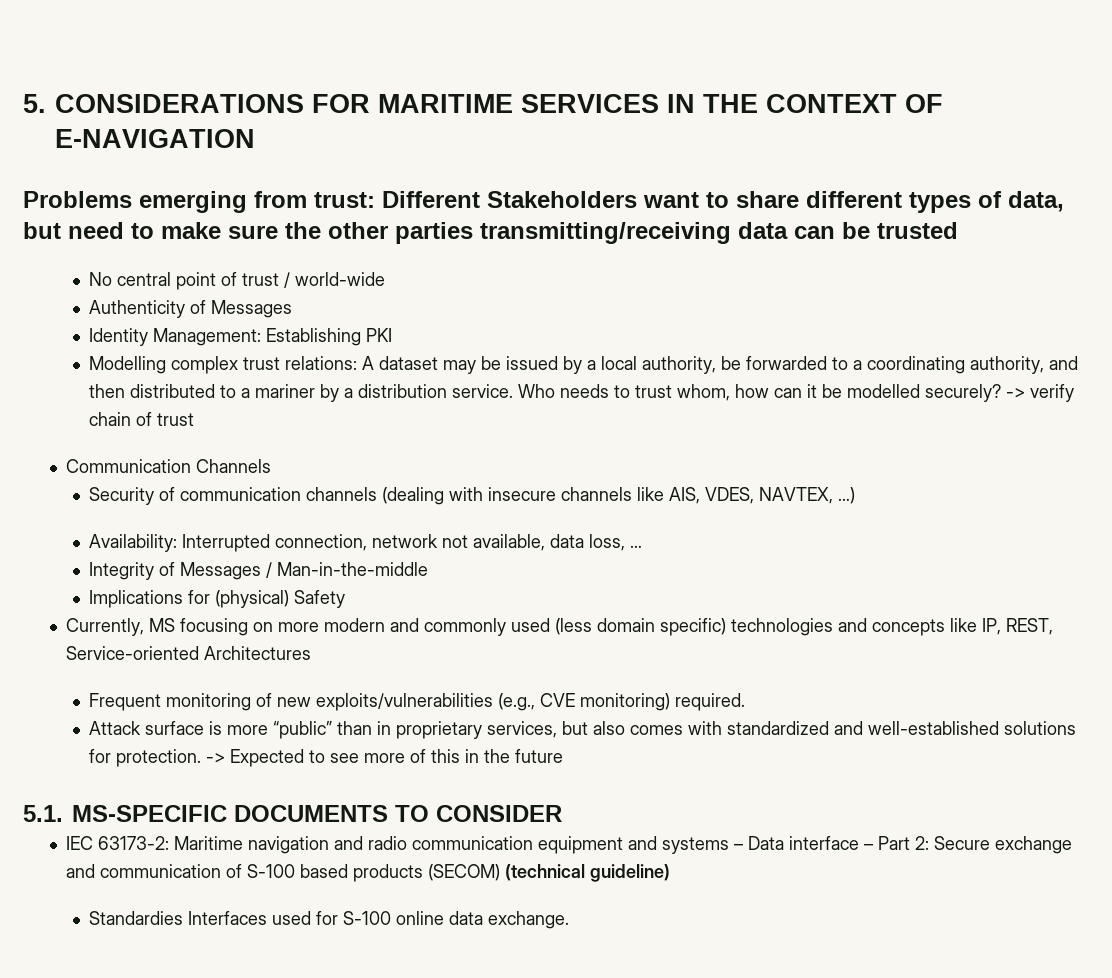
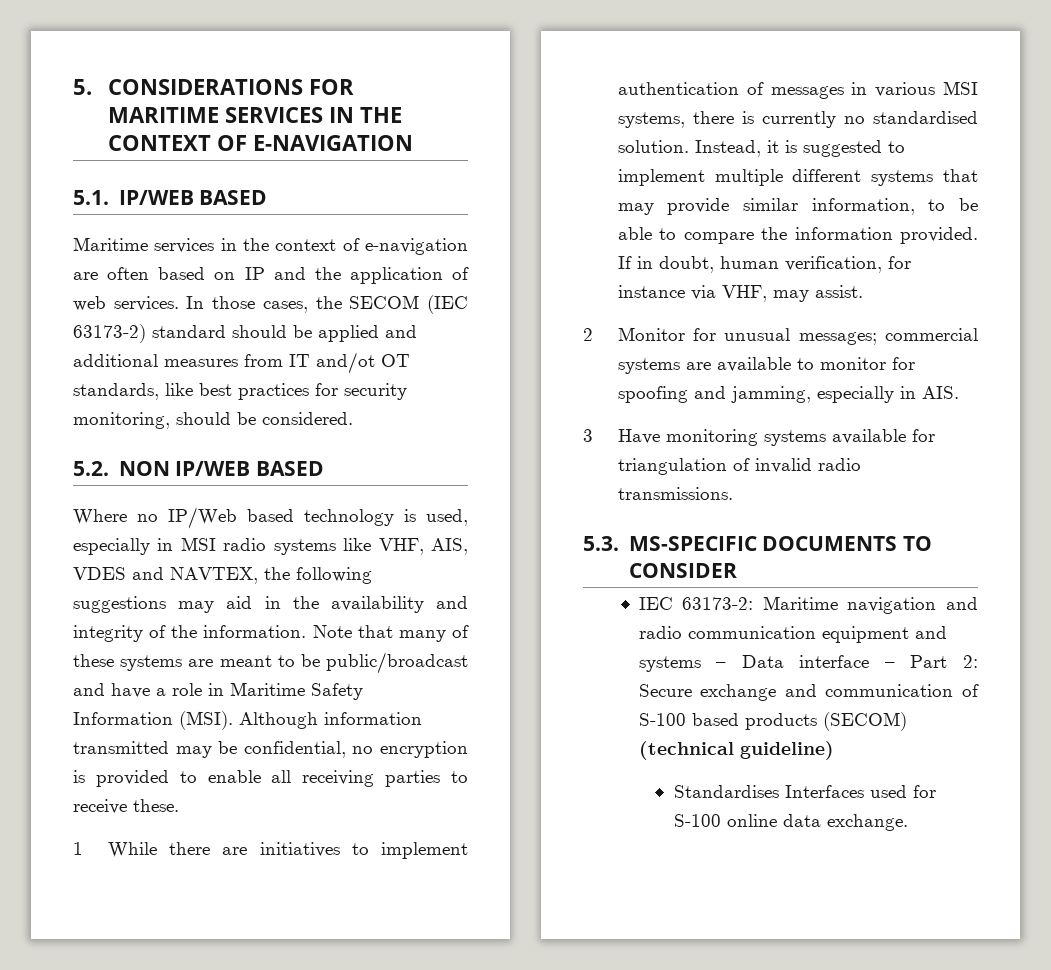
- Problems emerging from trust: Different Stakeholders want to share different types of data, but need to make sure the other parties transmitting/receiving data can be trusted
- No central point of trust / world-wide
- Authenticity of Messages
- Identity Management: Establishing PKI
- Modelling complex trust relations: A dataset may be issued by a local authority, be forwarded to a coordinating authority, and then distributed to a mariner by a distribution service. Who needs to trust whom, how can it be modelled securely? -> verify chain of trust
- Communication Channels
- Security of communication channels (dealing with insecure channels like AIS, VDES, NAVTEX, …)
- Availability: Interrupted connection, network not available, data loss, …
- Integrity of Messages / Man-in-the-middle
- Implications for (physical) Safety
- Currently, MS focusing on more modern and commonly used (less domain specific) technologies and concepts like IP, REST, Service-oriented Architectures
- Frequent monitoring of new exploits/vulnerabilities (e.g., CVE monitoring) required.
- Attack surface is more “public” than in proprietary services, but also comes with standardized and well-established solutions for protection. -> Expected to see more of this in the future
- 5.1. MS-SPECIFIC DOCUMENTS TO CONSIDER
+ 5.1. IP/WEB BASED
+ Maritime services in the context of e-navigation are often based on IP and the application of web services. In those cases, the SECOM (IEC 63173-2) standard should be applied and additional measures from IT and/ot OT standards, like best practices for security monitoring, should be considered.
+ 5.2. NON IP/WEB BASED
+ Where no IP/Web based technology is used, especially in MSI radio systems like VHF, AIS, VDES and NAVTEX, the following suggestions may aid in the availability and integrity of the information. Note that many of these systems are meant to be public/broadcast and have a role in Maritime Safety Information (MSI). Although information transmitted may be confidential, no encryption is provided to enable all receiving parties to receive these.
+ 1 While there are initiatives to implement authentication of messages in various MSI systems, there is currently no standardised solution. Instead, it is suggested to implement multiple different systems that may provide similar information, to be able to compare the information provided. If in doubt, human verification, for instance via VHF, may assist.
+ 2 Monitor for unusual messages; commercial systems are available to monitor for spoofing and jamming, especially in AIS.
+ 3 Have monitoring systems available for triangulation of invalid radio transmissions.
+ 5.3. MS-SPECIFIC DOCUMENTS TO CONSIDER
- Standardies Interfaces used for S-100 online data exchange.
+ Standardises Interfaces used for S-100 online data exchange.

